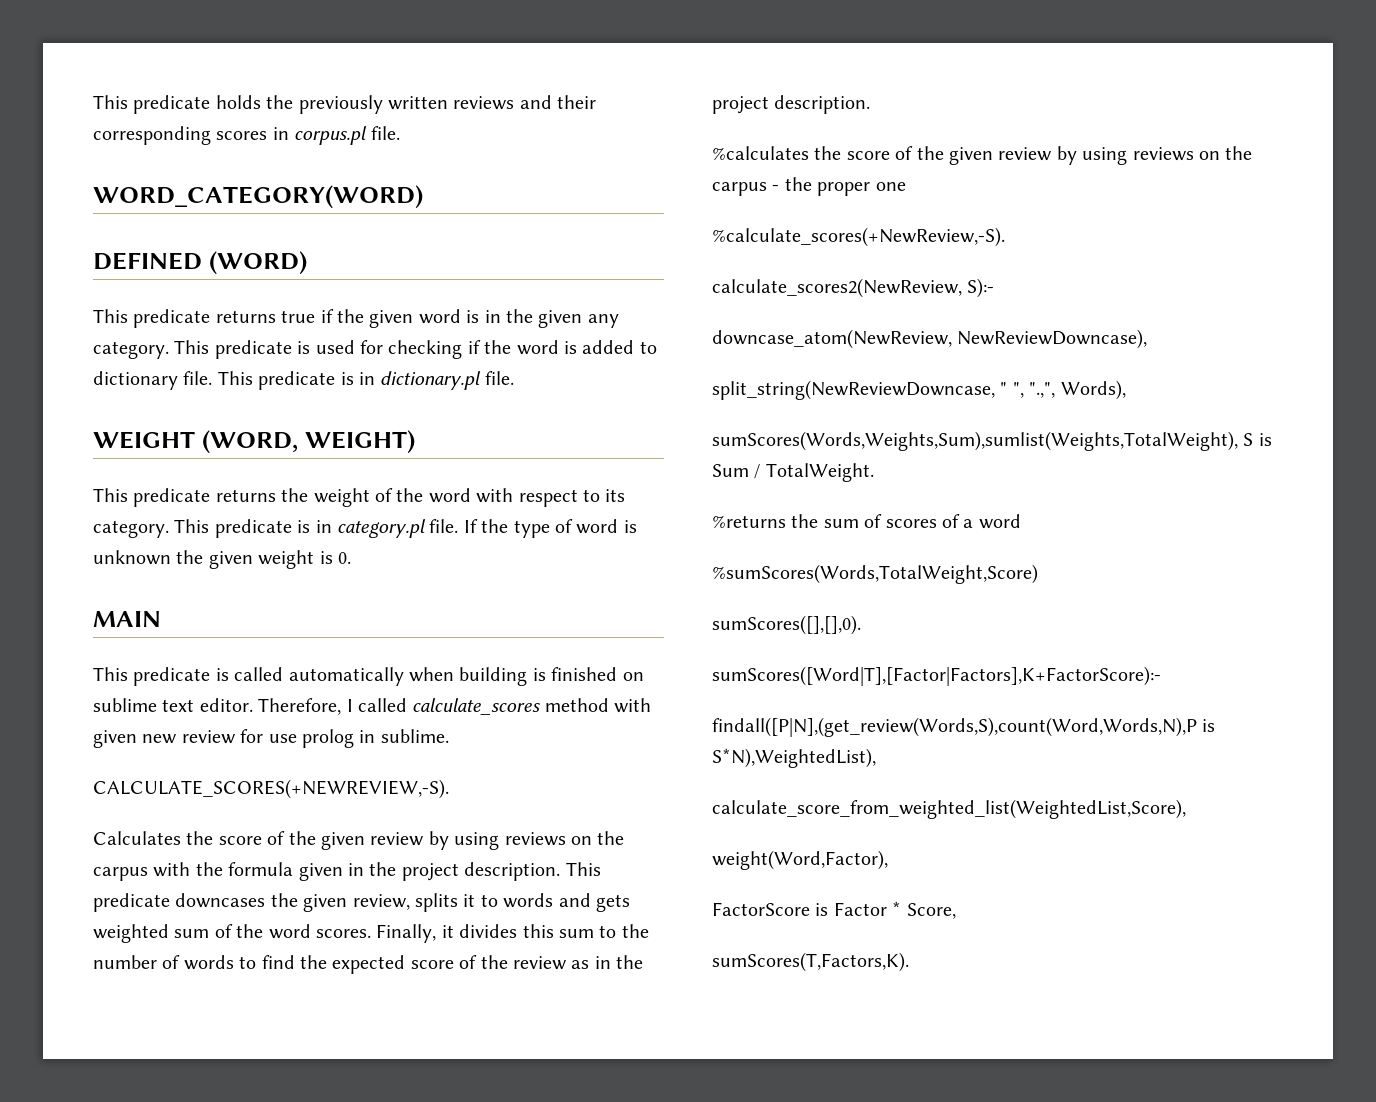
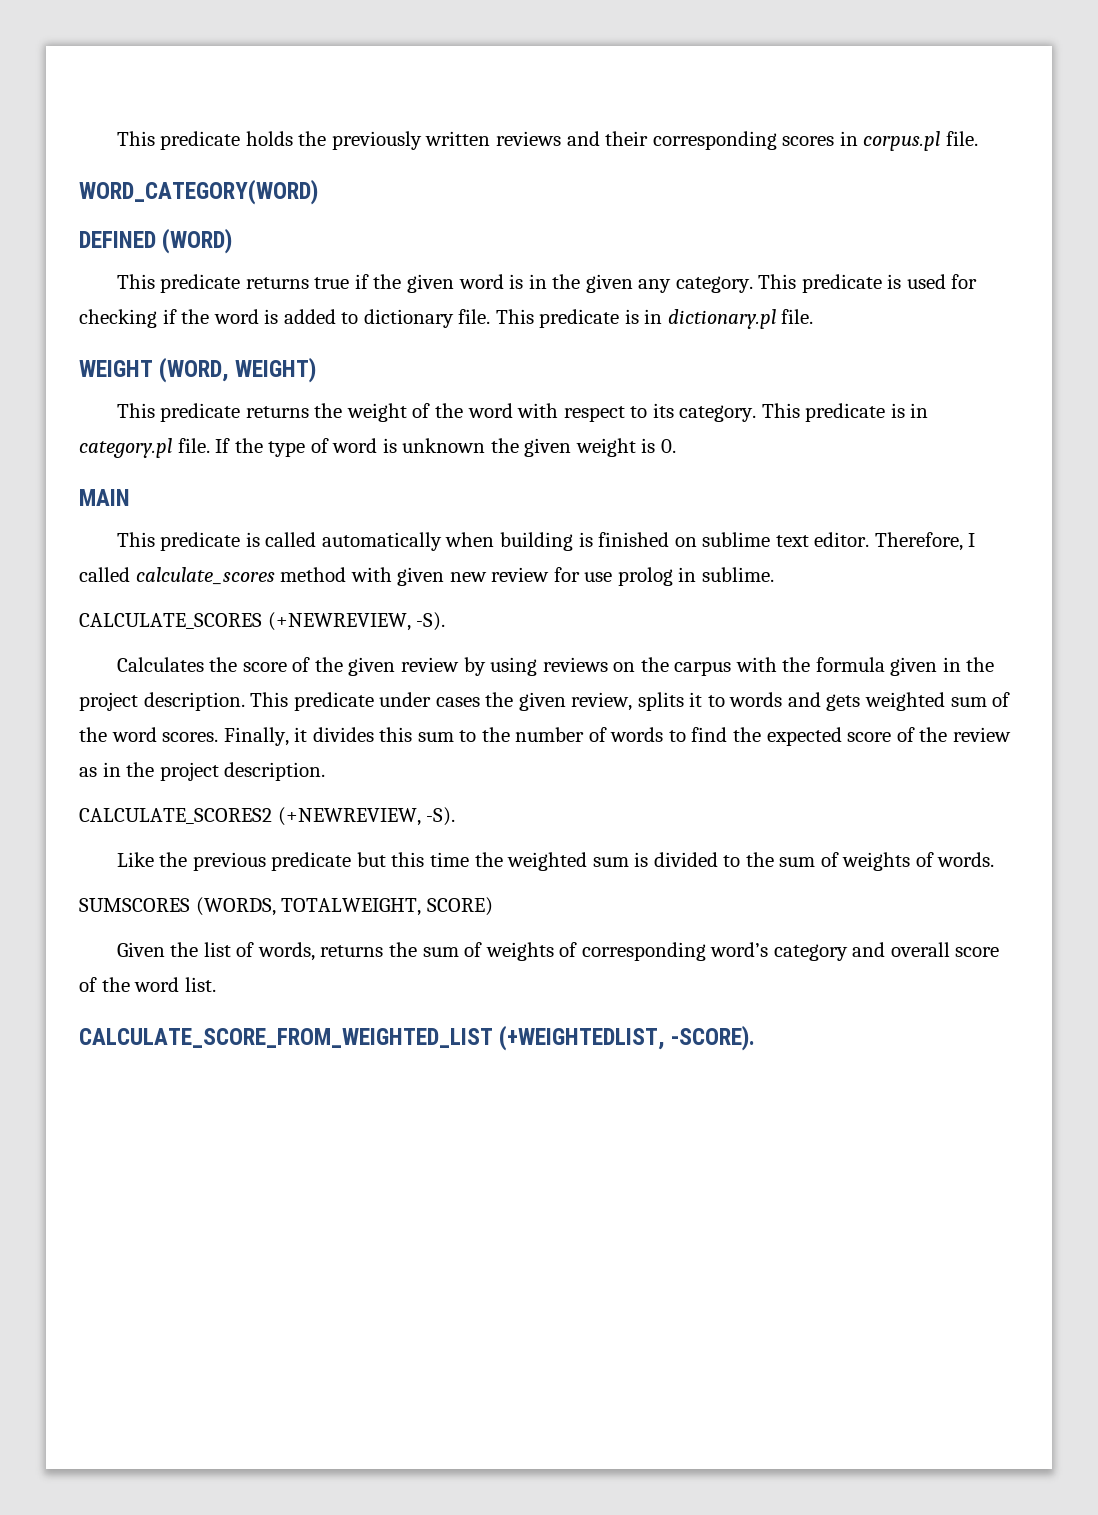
- CALCULATE_SCORES(+NEWREVIEW,-S).
+ CALCULATE_SCORES (+NEWREVIEW, -S).
- This predicate downcases the given review, splits it to words and gets weighted sum of the word scores.
+ This predicate under cases the given review, splits it to words and gets weighted sum of the word scores.
- %calculates the score of the given review by using reviews on the carpus - the proper one
- %calculate_scores(+NewReview,-S).
- calculate_scores2(NewReview, S):-
- downcase_atom(NewReview, NewReviewDowncase),
- split_string(NewReviewDowncase, " ", ".,", Words),
- sumScores(Words,Weights,Sum),sumlist(Weights,TotalWeight), S is Sum / TotalWeight.
- %returns the sum of scores of a word
- %sumScores(Words,TotalWeight,Score)
- sumScores([],[],0).
- sumScores([Word|T],[Factor|Factors],K+FactorScore):-
- findall([P|N],(get_review(Words,S),count(Word,Words,N),P is S*N),WeightedList),
- calculate_score_from_weighted_list(WeightedList,Score),
- weight(Word,Factor),
- FactorScore is Factor * Score,
- sumScores(T,Factors,K).
+ CALCULATE_SCORES2 (+NEWREVIEW, -S).
+ Like the previous predicate but this time the weighted sum is divided to the sum of weights of words.
+ SUMSCORES (WORDS, TOTALWEIGHT, SCORE)
+ Given the list of words, returns the sum of weights of corresponding word’s category and overall score of the word list.
+ CALCULATE_SCORE_FROM_WEIGHTED_LIST (+WEIGHTEDLIST, -SCORE).

